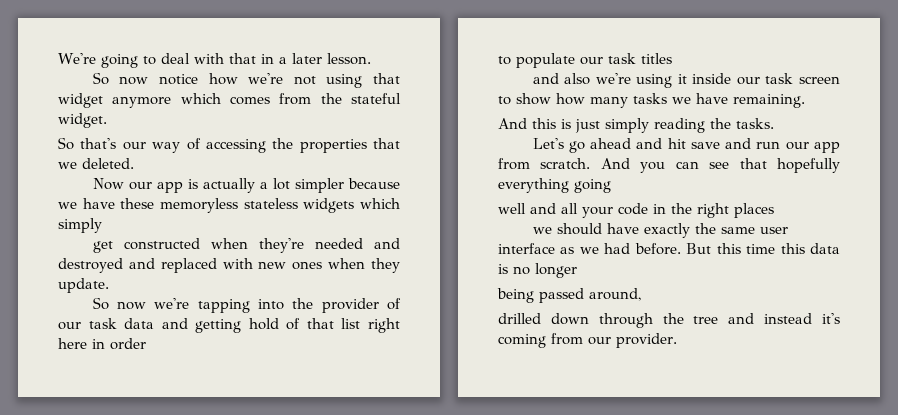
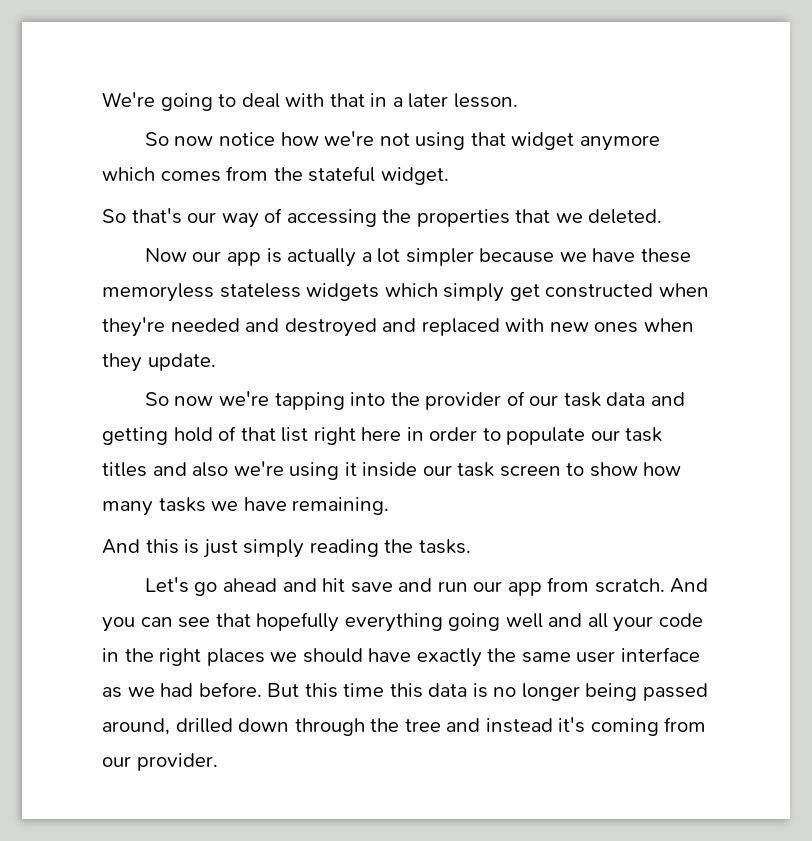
- Now our app is actually a lot simpler because we have these memoryless stateless widgets which simply
- get constructed when they're needed and destroyed and replaced with new ones when they update.
+ Now our app is actually a lot simpler because we have these memoryless stateless widgets which simply get constructed when they're needed and destroyed and replaced with new ones when they update.
- So now we're tapping into the provider of our task data and getting hold of that list right here in order
- to populate our task titles
- and also we're using it inside our task screen to show how many tasks we have remaining.
+ So now we're tapping into the provider of our task data and getting hold of that list right here in order to populate our task titles and also we're using it inside our task screen to show how many tasks we have remaining.
- And you can see that hopefully everything going
- well and all your code in the right places
- we should have exactly the same user interface as we had before.
+ And you can see that hopefully everything going well and all your code in the right places we should have exactly the same user interface as we had before.
- But this time this data is no longer
- being passed around,
- drilled down through the tree and instead it's coming from our provider.
+ But this time this data is no longer being passed around, drilled down through the tree and instead it's coming from our provider.

